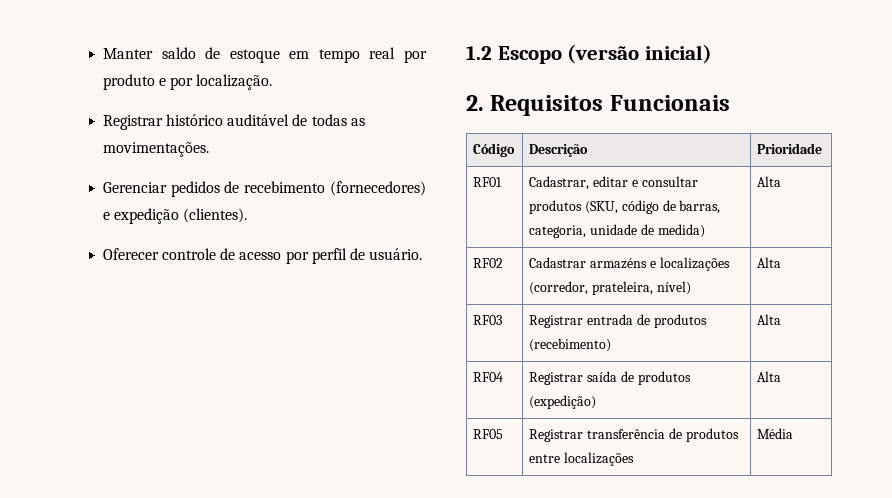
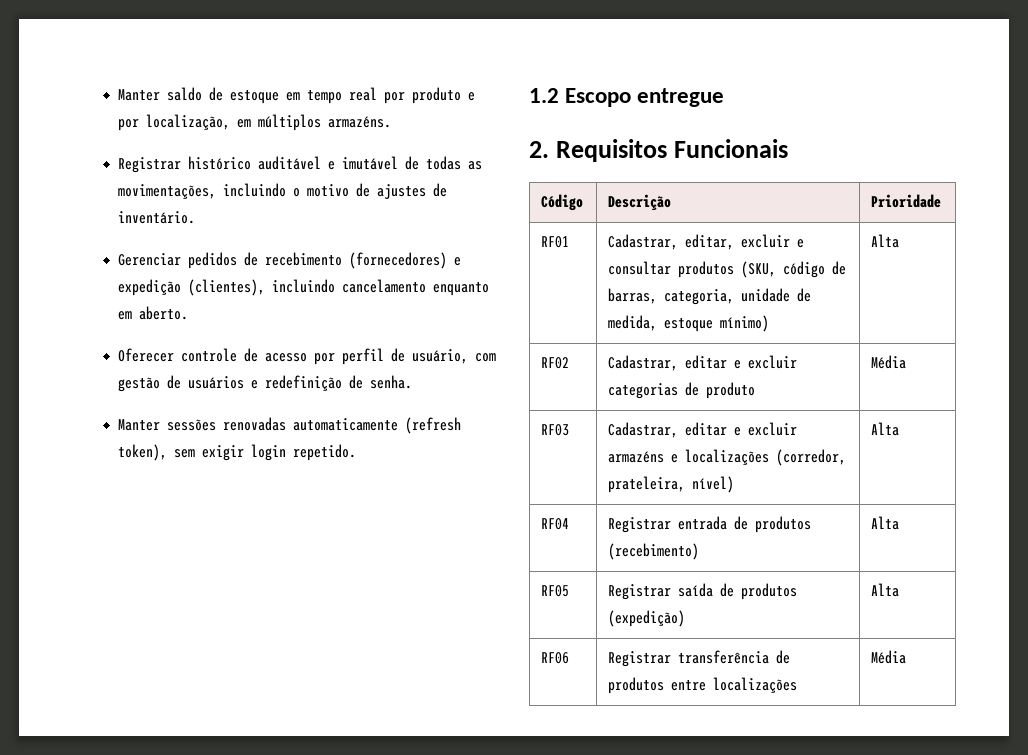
- Manter saldo de estoque em tempo real por produto e por localização.
+ Manter saldo de estoque em tempo real por produto e por localização, em múltiplos armazéns.
- Registrar histórico auditável de todas as movimentações.
+ Registrar histórico auditável e imutável de todas as movimentações, incluindo o motivo de ajustes de inventário.
- Gerenciar pedidos de recebimento (fornecedores) e expedição (clientes).
+ Gerenciar pedidos de recebimento (fornecedores) e expedição (clientes), incluindo cancelamento enquanto em aberto.
- Oferecer controle de acesso por perfil de usuário.
+ Oferecer controle de acesso por perfil de usuário, com gestão de usuários e redefinição de senha.
+ Manter sessões renovadas automaticamente (refresh token), sem exigir login repetido.
- 1.2 Escopo (versão inicial)
+ 1.2 Escopo entregue
- RF01 | Cadastrar, editar e consultar produtos (SKU, código de barras, categoria, unidade de medida) | Alta
+ RF01 | Cadastrar, editar, excluir e consultar produtos (SKU, código de barras, categoria, unidade de medida, estoque mínimo) | Alta
- RF02 | Cadastrar armazéns e localizações (corredor, prateleira, nível) | Alta
+ RF02 | Cadastrar, editar e excluir categorias de produto | Média
+ RF03 | Cadastrar, editar e excluir armazéns e localizações (corredor, prateleira, nível) | Alta
- RF03 | Registrar entrada de produtos (recebimento) | Alta
+ RF04 | Registrar entrada de produtos (recebimento) | Alta
- RF04 | Registrar saída de produtos (expedição) | Alta
+ RF05 | Registrar saída de produtos (expedição) | Alta
- RF05 | Registrar transferência de produtos entre localizações | Média
+ RF06 | Registrar transferência de produtos entre localizações | Média

